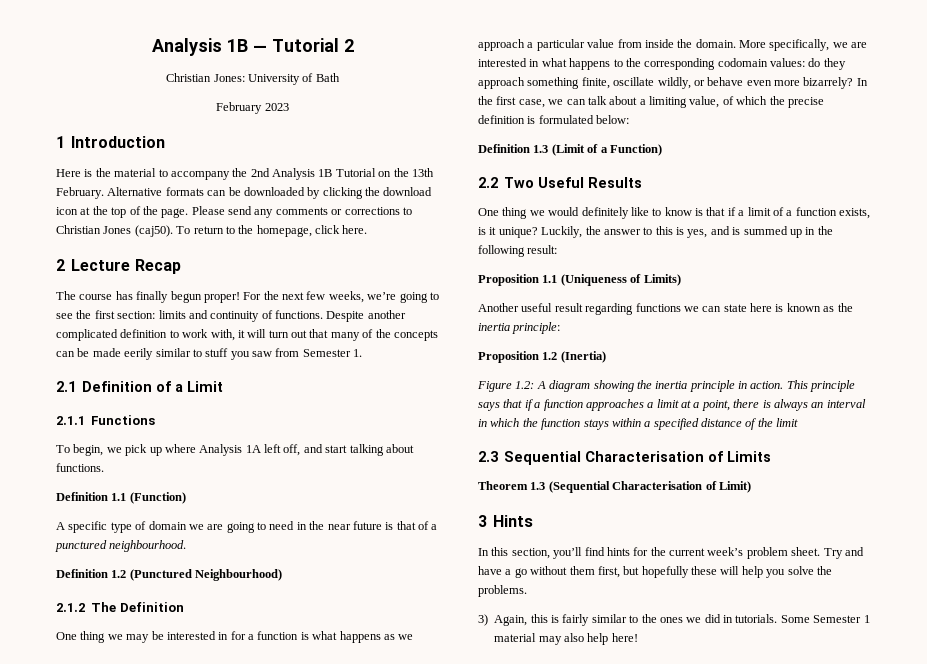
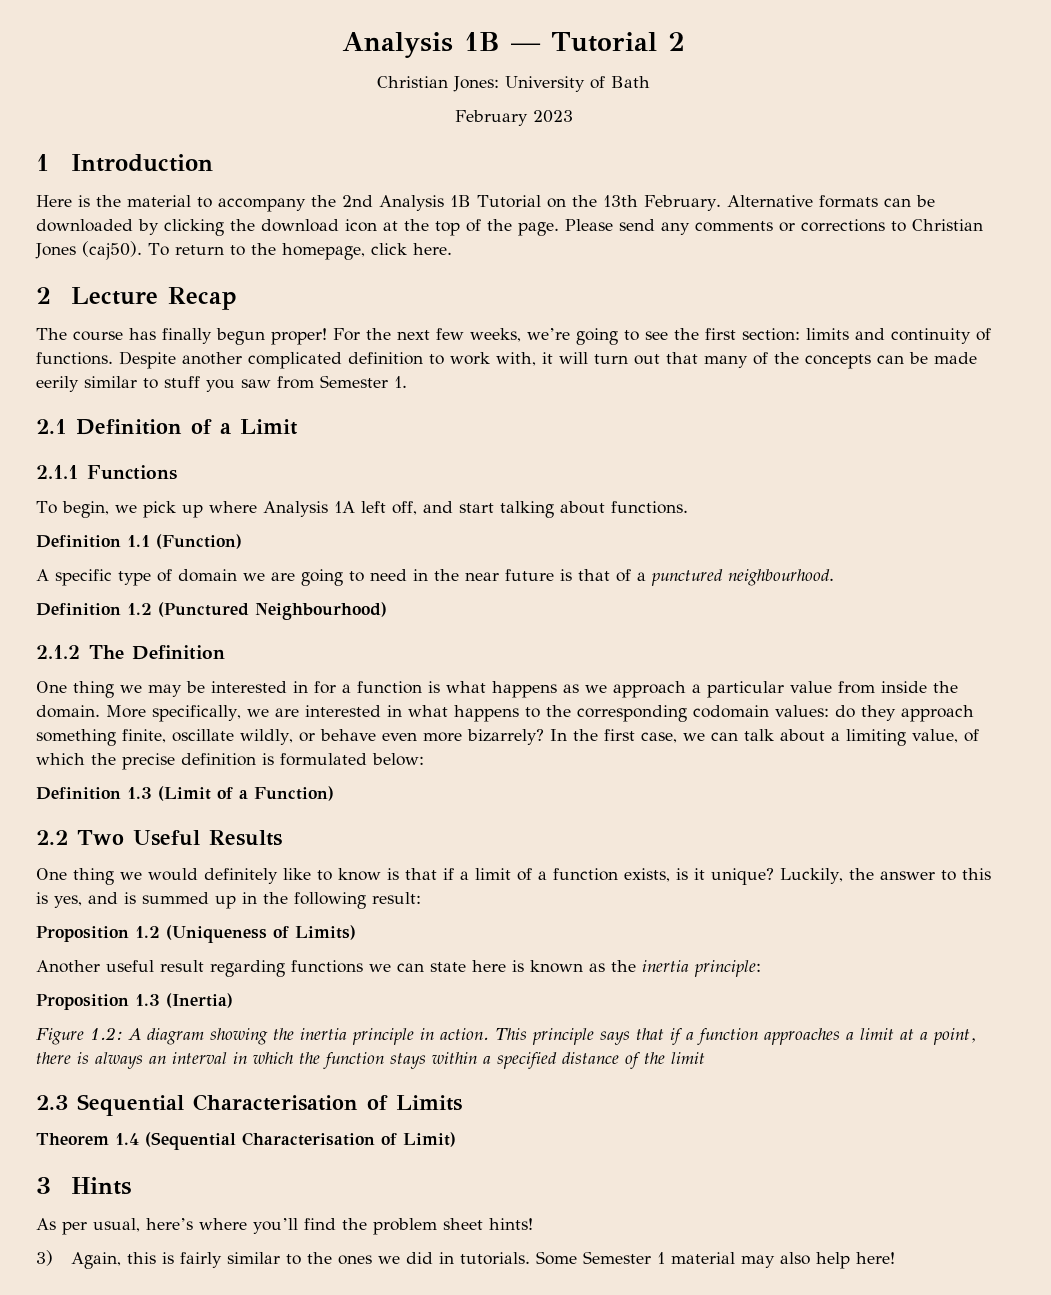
- Proposition 1.1 (Uniqueness of Limits)
+ Proposition 1.2 (Uniqueness of Limits)
- Proposition 1.2 (Inertia)
+ Proposition 1.3 (Inertia)
- Theorem 1.3 (Sequential Characterisation of Limit)
+ Theorem 1.4 (Sequential Characterisation of Limit)
- In this section, you’ll find hints for the current week’s problem sheet. Try and have a go without them first, but hopefully these will help you solve the problems.
+ As per usual, here’s where you’ll find the problem sheet hints!

